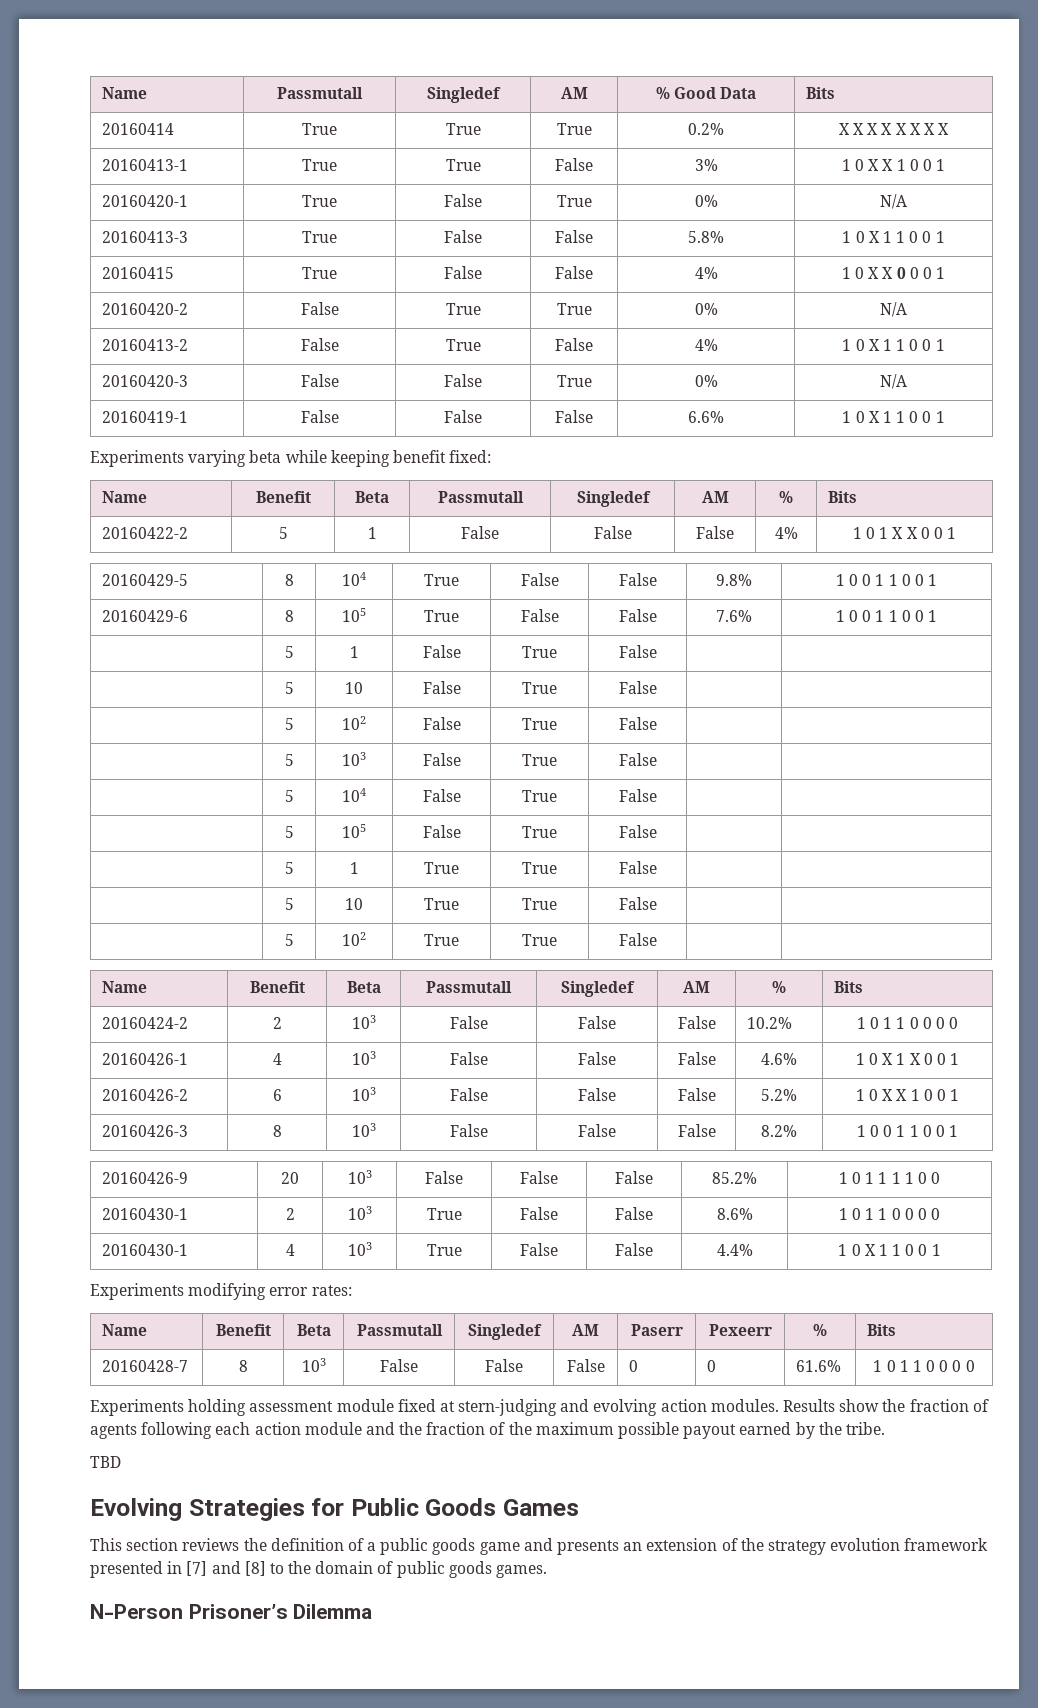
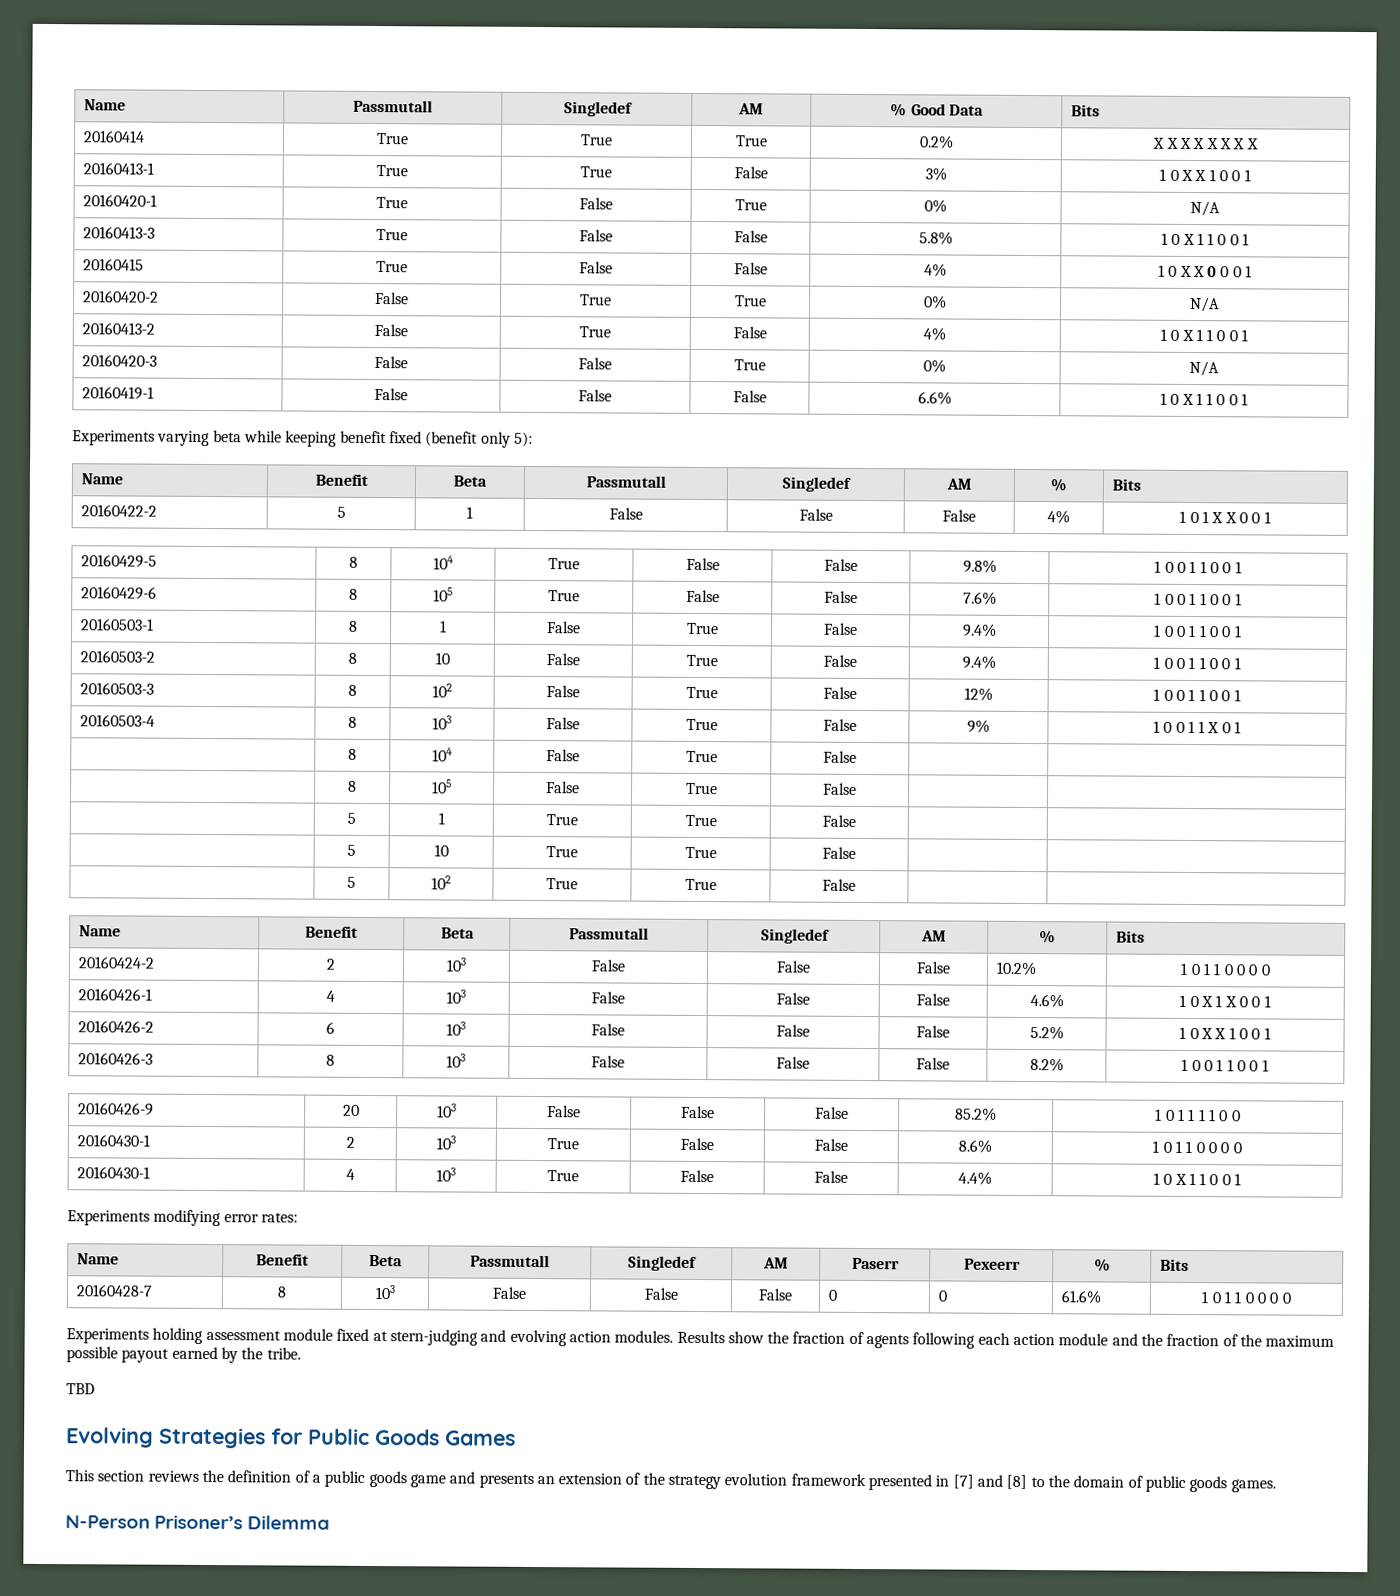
- Experiments varying beta while keeping benefit fixed:
+ Experiments varying beta while keeping benefit fixed (benefit only 5):
- | 5 | 1 | False | True | False | |
- | 5 | 10 | False | True | False | |
- | 5 | 102 | False | True | False | |
- | 5 | 103 | False | True | False | |
- | 5 | 104 | False | True | False | |
+ 20160503-1 | 8 | 1 | False | True | False | 9.4% | 1 0 0 1 1 0 0 1
+ 20160503-2 | 8 | 10 | False | True | False | 9.4% | 1 0 0 1 1 0 0 1
+ 20160503-3 | 8 | 102 | False | True | False | 12% | 1 0 0 1 1 0 0 1
+ 20160503-4 | 8 | 103 | False | True | False | 9% | 1 0 0 1 1 X 0 1
+ | 8 | 104 | False | True | False | |
- | 5 | 105 | False | True | False | |
+ | 8 | 105 | False | True | False | |

